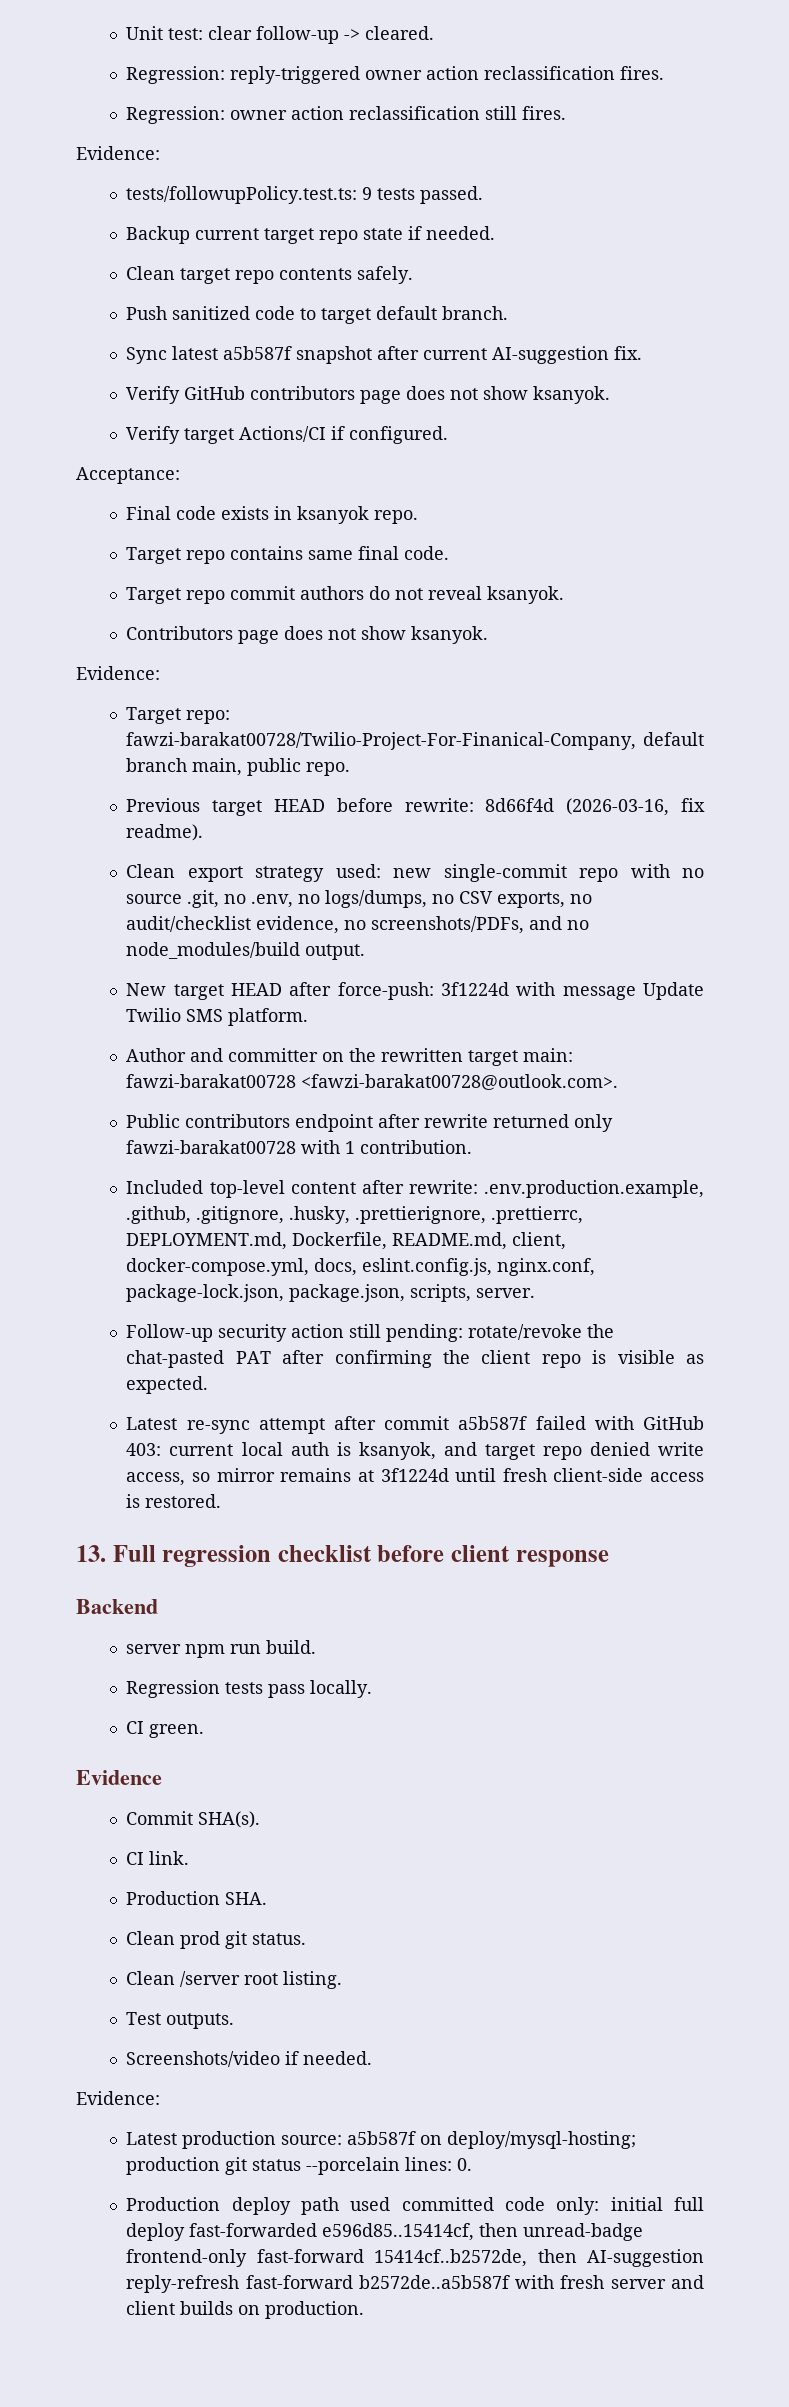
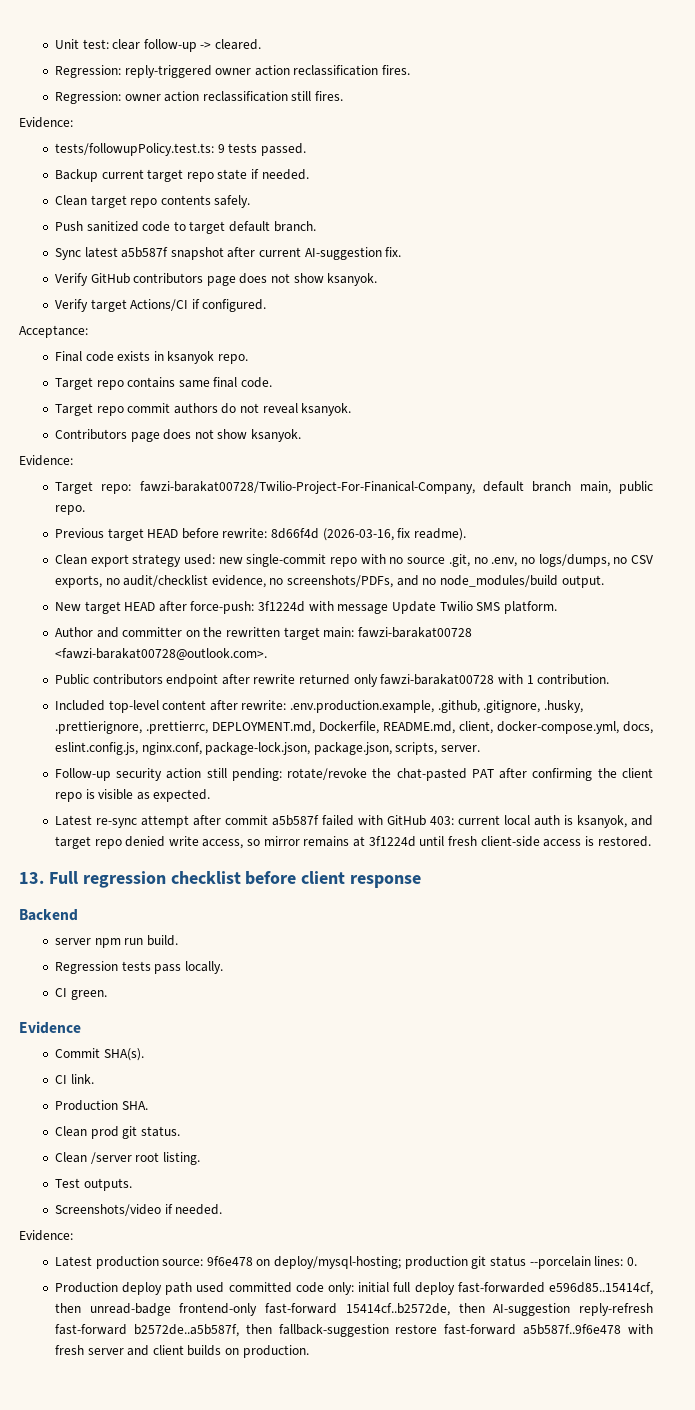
- Latest production source: a5b587f on deploy/mysql-hosting; production git status --porcelain lines: 0.
+ Latest production source: 9f6e478 on deploy/mysql-hosting; production git status --porcelain lines: 0.
- Production deploy path used committed code only: initial full deploy fast-forwarded e596d85..15414cf, then unread-badge frontend-only fast-forward 15414cf..b2572de, then AI-suggestion reply-refresh fast-forward b2572de..a5b587f with fresh server and client builds on production.
+ Production deploy path used committed code only: initial full deploy fast-forwarded e596d85..15414cf, then unread-badge frontend-only fast-forward 15414cf..b2572de, then AI-suggestion reply-refresh fast-forward b2572de..a5b587f, then fallback-suggestion restore fast-forward a5b587f..9f6e478 with fresh server and client builds on production.

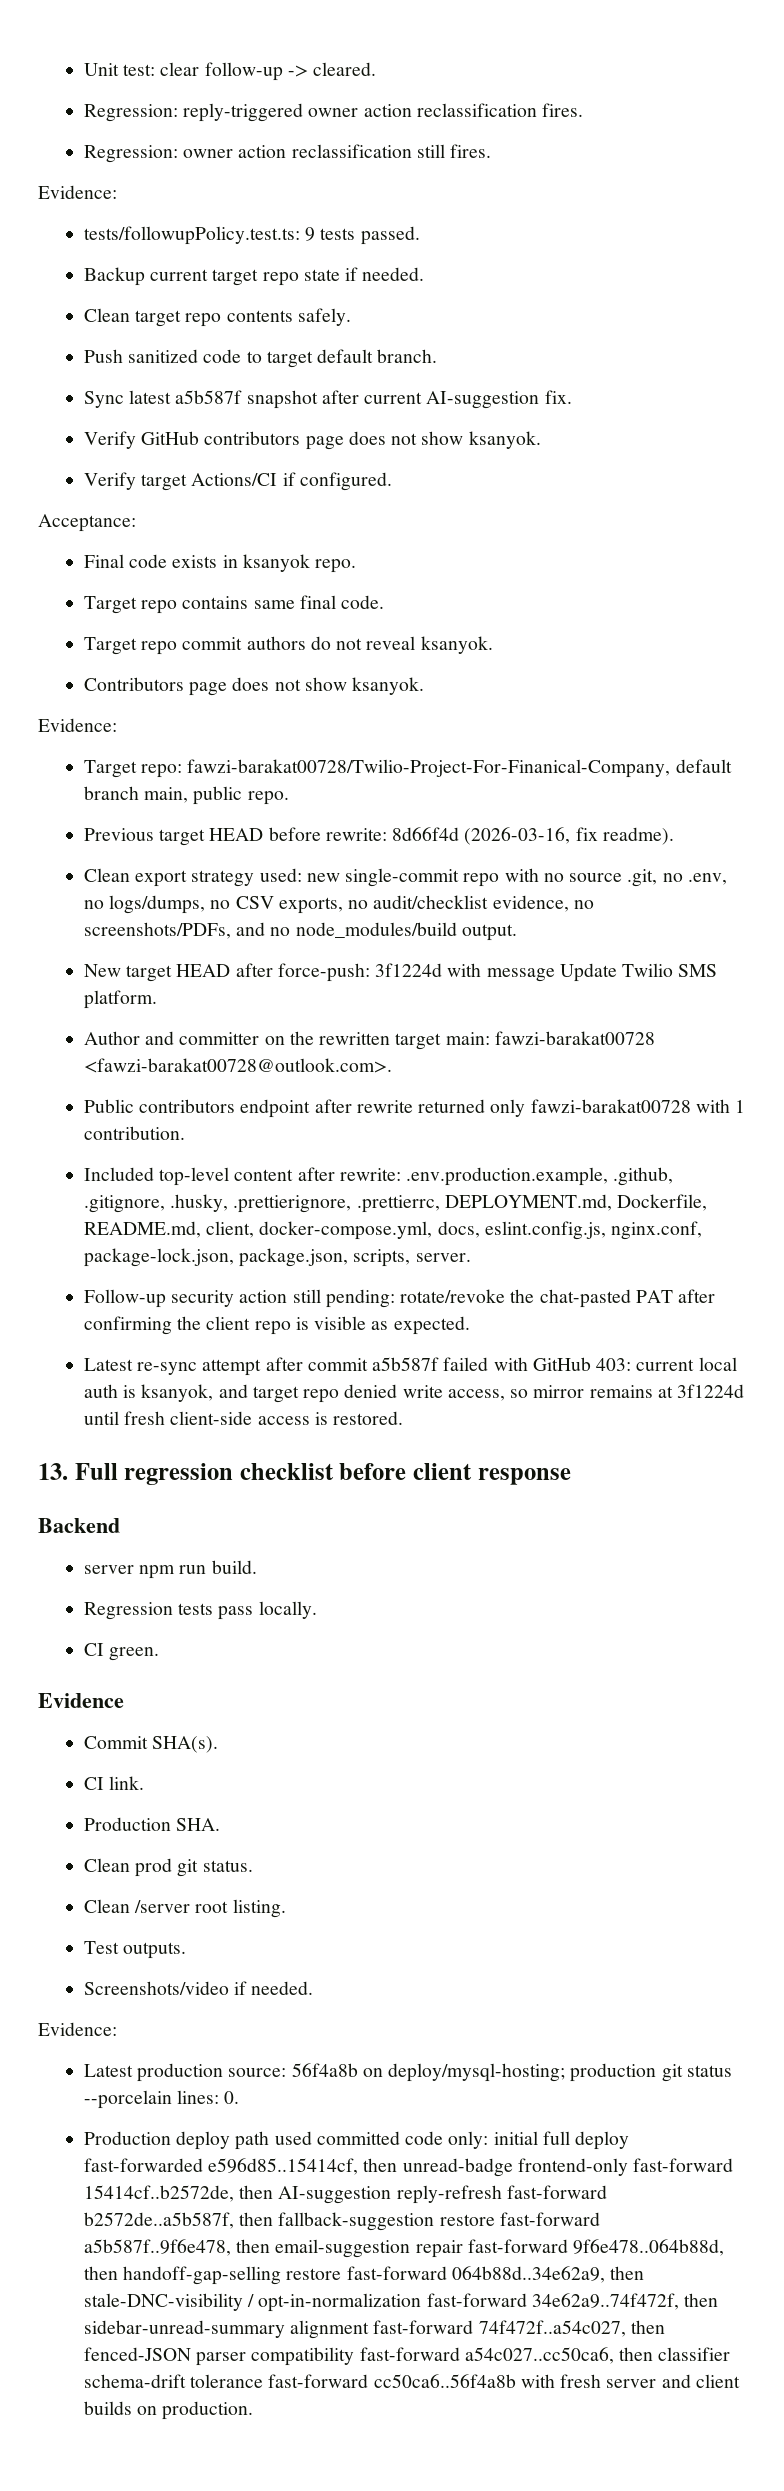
- Latest production source: 9f6e478 on deploy/mysql-hosting; production git status --porcelain lines: 0.
+ Latest production source: 56f4a8b on deploy/mysql-hosting; production git status --porcelain lines: 0.
- Production deploy path used committed code only: initial full deploy fast-forwarded e596d85..15414cf, then unread-badge frontend-only fast-forward 15414cf..b2572de, then AI-suggestion reply-refresh fast-forward b2572de..a5b587f, then fallback-suggestion restore fast-forward a5b587f..9f6e478 with fresh server and client builds on production.
+ Production deploy path used committed code only: initial full deploy fast-forwarded e596d85..15414cf, then unread-badge frontend-only fast-forward 15414cf..b2572de, then AI-suggestion reply-refresh fast-forward b2572de..a5b587f, then fallback-suggestion restore fast-forward a5b587f..9f6e478, then email-suggestion repair fast-forward 9f6e478..064b88d, then handoff-gap-selling restore fast-forward 064b88d..34e62a9, then stale-DNC-visibility / opt-in-normalization fast-forward 34e62a9..74f472f, then sidebar-unread-summary alignment fast-forward 74f472f..a54c027, then fenced-JSON parser compatibility fast-forward a54c027..cc50ca6, then classifier schema-drift tolerance fast-forward cc50ca6..56f4a8b with fresh server and client builds on production.

